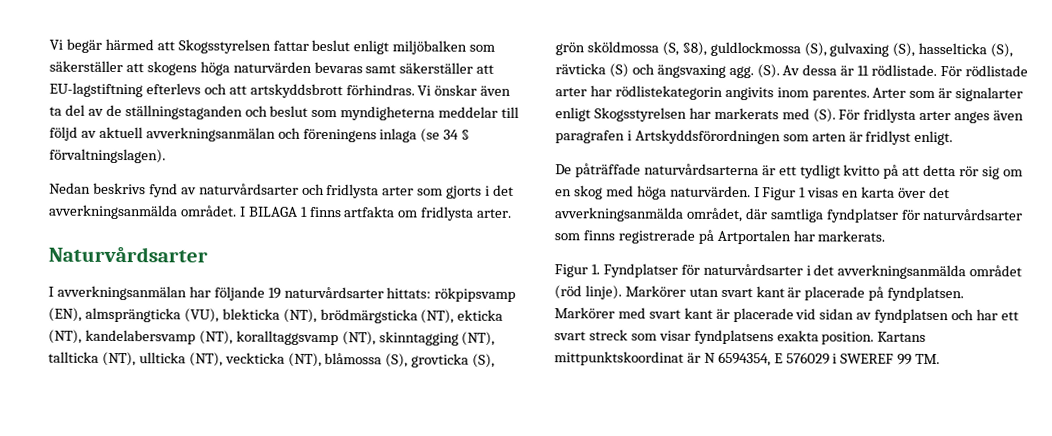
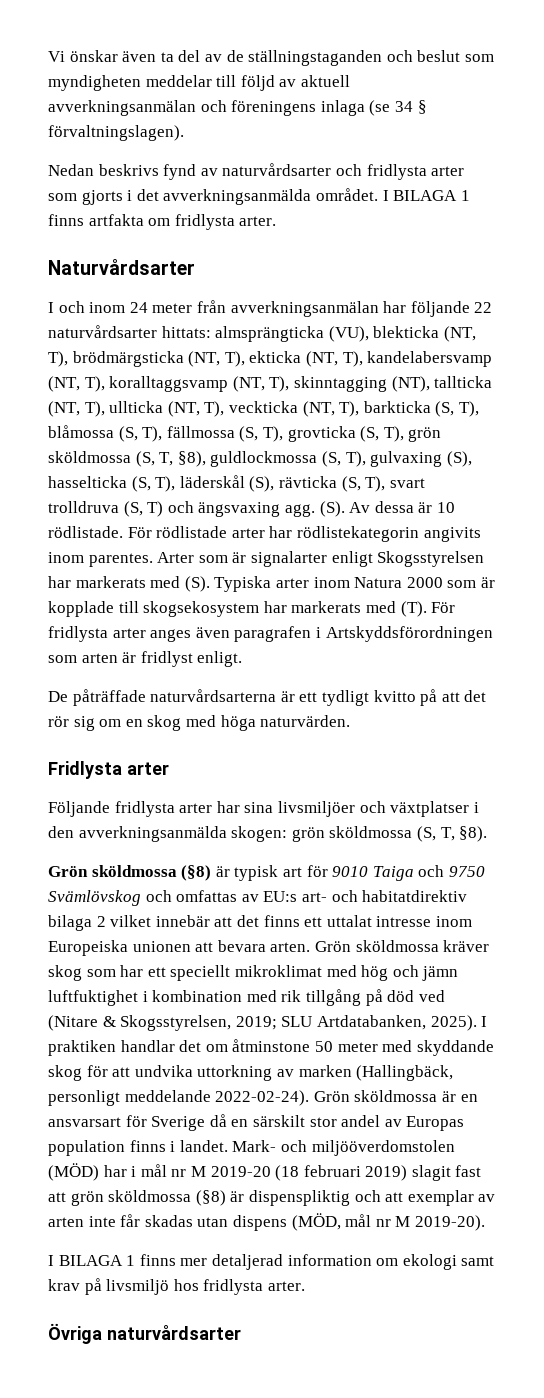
- Vi begär härmed att Skogsstyrelsen fattar beslut enligt miljöbalken som säkerställer att skogens höga naturvärden bevaras samt säkerställer att EU-lagstiftning efterlevs och att artskyddsbrott förhindras. Vi önskar även ta del av de ställningstaganden och beslut som myndigheterna meddelar till följd av aktuell avverkningsanmälan och föreningens inlaga (se 34 § förvaltningslagen).
+ Vi önskar även ta del av de ställningstaganden och beslut som myndigheten meddelar till följd av aktuell avverkningsanmälan och föreningens inlaga (se 34 § förvaltningslagen).
- I avverkningsanmälan har följande 19 naturvårdsarter hittats: rökpipsvamp (EN), almsprängticka (VU), blekticka (NT), brödmärgsticka (NT), ekticka (NT), kandelabersvamp (NT), koralltaggsvamp (NT), skinntagging (NT), tallticka (NT), ullticka (NT), veckticka (NT), blåmossa (S), grovticka (S), grön sköldmossa (S, §8), guldlockmossa (S), gulvaxing (S), hasselticka (S), rävticka (S) och ängsvaxing agg.
+ I och inom 24 meter från avverkningsanmälan har följande 22 naturvårdsarter hittats: almsprängticka (VU), blekticka (NT, T), brödmärgsticka (NT, T), ekticka (NT, T), kandelabersvamp (NT, T), koralltaggsvamp (NT, T), skinntagging (NT), tallticka (NT, T), ullticka (NT, T), veckticka (NT, T), barkticka (S, T), blåmossa (S, T), fällmossa (S, T), grovticka (S, T), grön sköldmossa (S, T, §8), guldlockmossa (S, T), gulvaxing (S), hasselticka (S, T), läderskål (S), rävticka (S, T), svart trolldruva (S, T) och ängsvaxing agg.
- (S). Av dessa är 11 rödlistade.
+ (S). Av dessa är 10 rödlistade.
- Arter som är signalarter enligt Skogsstyrelsen har markerats med (S). För fridlysta arter anges även paragrafen i Artskyddsförordningen som arten är fridlyst enligt.
+ Arter som är signalarter enligt Skogsstyrelsen har markerats med (S). Typiska arter inom Natura 2000 som är kopplade till skogsekosystem har markerats med (T). För fridlysta arter anges även paragrafen i Artskyddsförordningen som arten är fridlyst enligt.
- De påträffade naturvårdsarterna är ett tydligt kvitto på att detta rör sig om en skog med höga naturvärden. I Figur 1 visas en karta över det avverkningsanmälda området, där samtliga fyndplatser för naturvårdsarter som finns registrerade på Artportalen har markerats.
- Figur 1. Fyndplatser för naturvårdsarter i det avverkningsanmälda området (röd linje). Markörer utan svart kant är placerade på fyndplatsen. Markörer med svart kant är placerade vid sidan av fyndplatsen och har ett svart streck som visar fyndplatsens exakta position. Kartans mittpunktskoordinat är N 6594354, E 576029 i SWEREF 99 TM.
+ De påträffade naturvårdsarterna är ett tydligt kvitto på att det rör sig om en skog med höga naturvärden.
+ Fridlysta arter
+ Följande fridlysta arter har sina livsmiljöer och växtplatser i den avverkningsanmälda skogen: grön sköldmossa (S, T, §8).
+ Grön sköldmossa (§8) är typisk art för 9010 Taiga och 9750 Svämlövskog och omfattas av EU:s art- och habitatdirektiv bilaga 2 vilket innebär att det finns ett uttalat intresse inom Europeiska unionen att bevara arten. Grön sköldmossa kräver skog som har ett speciellt mikroklimat med hög och jämn luftfuktighet i kombination med rik tillgång på död ved (Nitare & Skogsstyrelsen, 2019; SLU Artdatabanken, 2025). I praktiken handlar det om åtminstone 50 meter med skyddande skog för att undvika uttorkning av marken (Hallingbäck, personligt meddelande 2022-02-24). Grön sköldmossa är en ansvarsart för Sverige då en särskilt stor andel av Europas population finns i landet. Mark- och miljööverdomstolen (MÖD) har i mål nr M 2019-20 (18 februari 2019) slagit fast att grön sköldmossa (§8) är dispenspliktig och att exemplar av arten inte får skadas utan dispens (MÖD, mål nr M 2019-20).
+ I BILAGA 1 finns mer detaljerad information om ekologi samt krav på livsmiljö hos fridlysta arter.
+ Övriga naturvårdsarter

